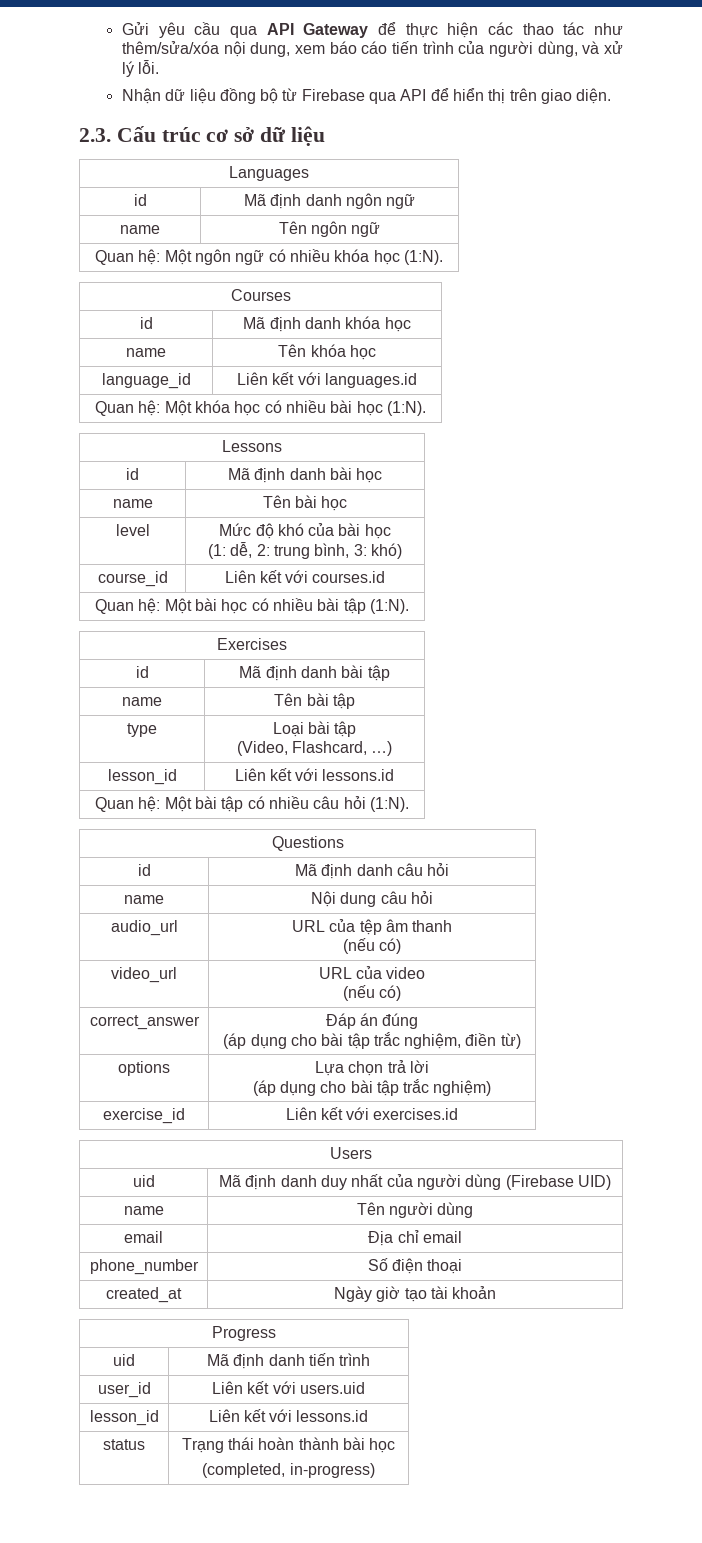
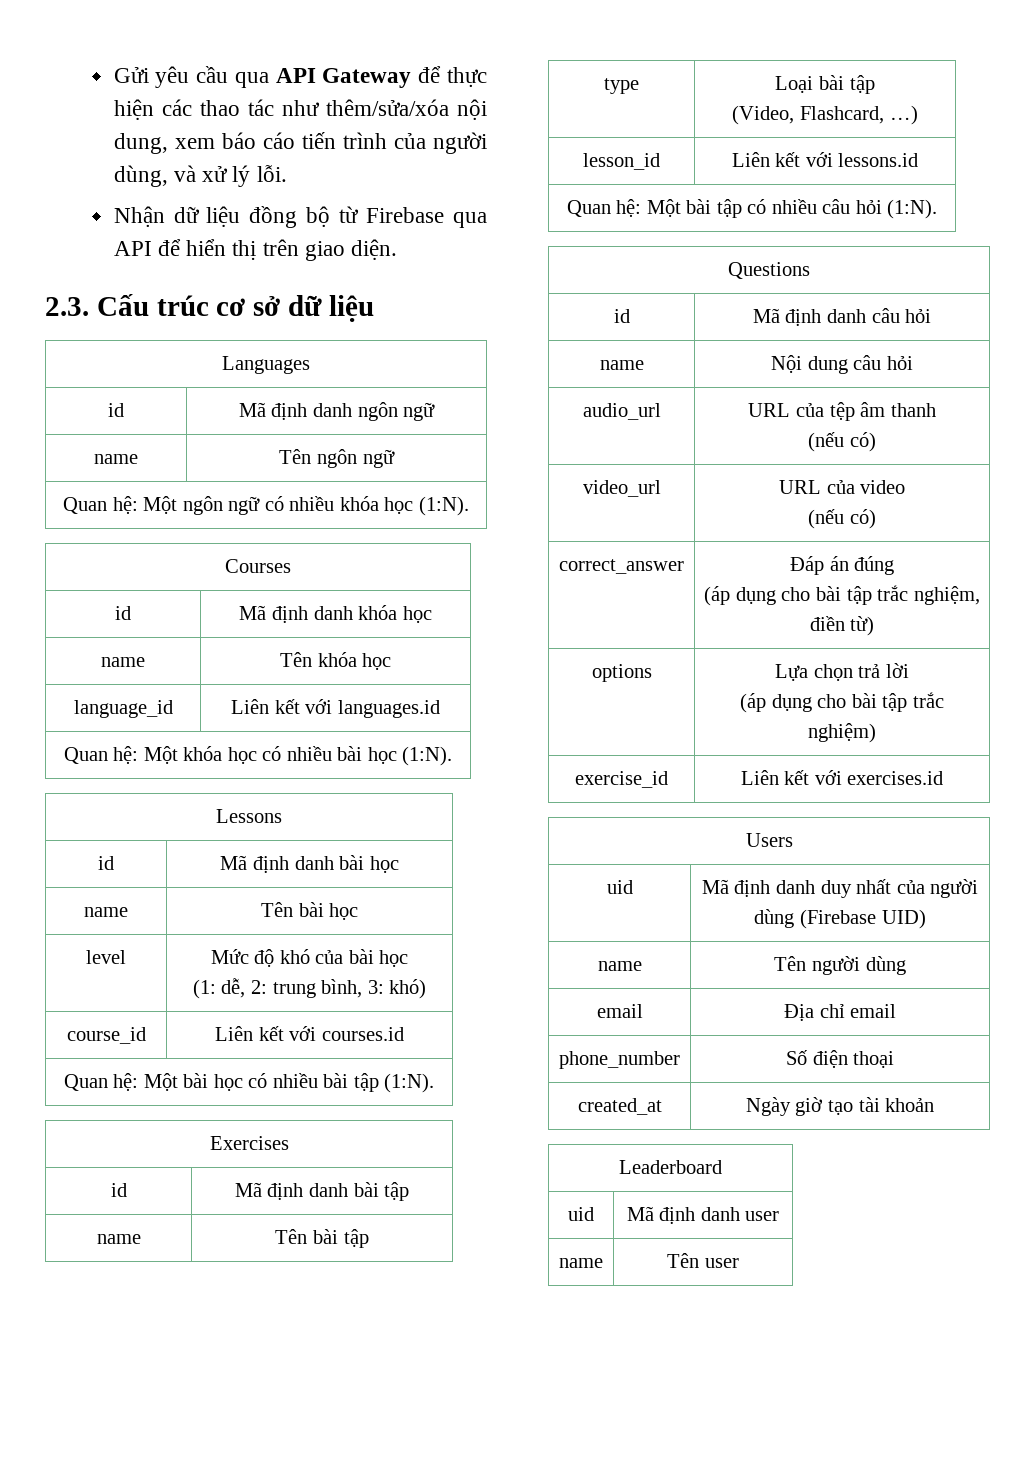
- Progress
- uid | Mã định danh tiến trình
- user_id | Liên kết với users.uid
- lesson_id | Liên kết với lessons.id
- status | Trạng thái hoàn thành bài học
- (completed, in-progress)
+ Leaderboard
+ uid | Mã định danh user
+ name | Tên user

